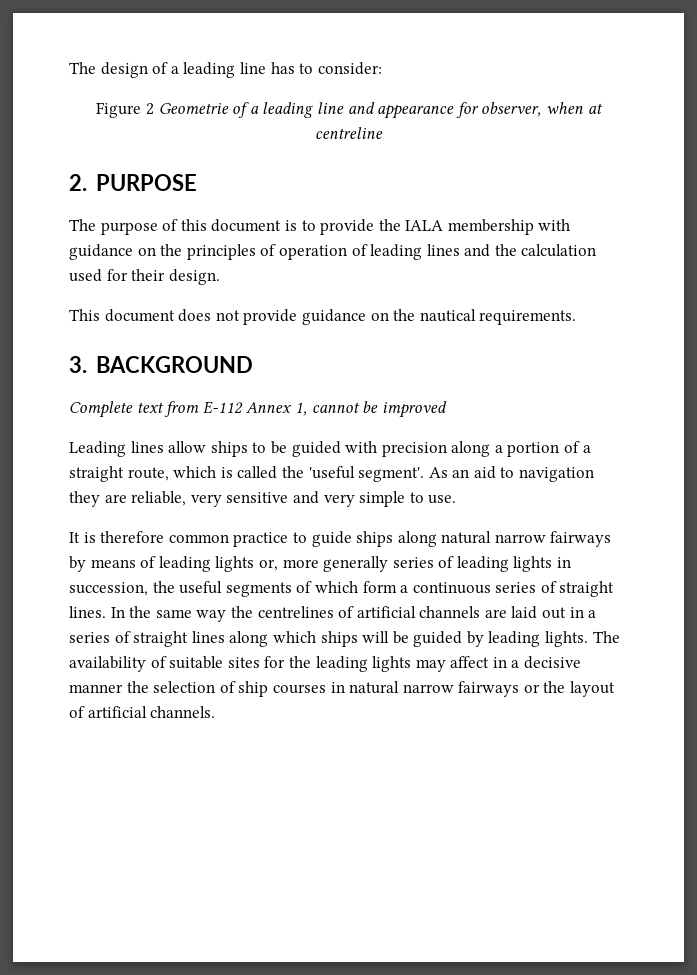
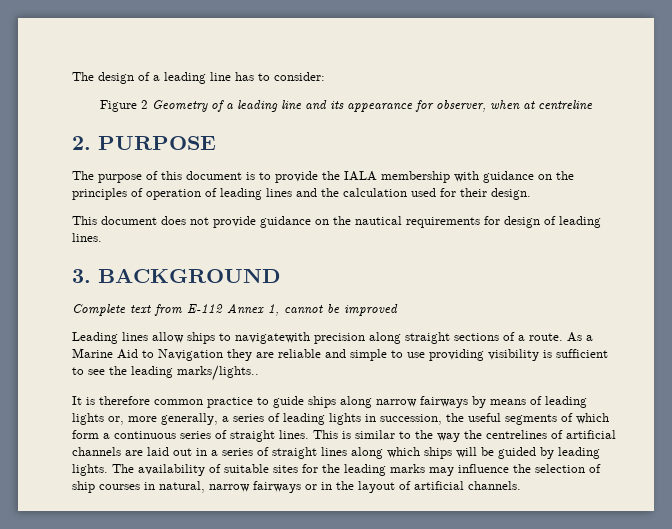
- Figure 2 Geometrie of a leading line and appearance for observer, when at centreline
+ Figure 2 Geometry of a leading line and its appearance for observer, when at centreline
- This document does not provide guidance on the nautical requirements.
+ This document does not provide guidance on the nautical requirements for design of leading lines.
- Leading lines allow ships to be guided with precision along a portion of a straight route, which is called the 'useful segment'. As an aid to navigation they are reliable, very sensitive and very simple to use.
+ Leading lines allow ships to navigatewith precision along straight sections of a route. As a Marine Aid to Navigation they are reliable and simple to use providing visibility is sufficient to see the leading marks/lights..
- It is therefore common practice to guide ships along natural narrow fairways by means of leading lights or, more generally series of leading lights in succession, the useful segments of which form a continuous series of straight lines.
+ It is therefore common practice to guide ships along narrow fairways by means of leading lights or, more generally, a series of leading lights in succession, the useful segments of which form a continuous series of straight lines.
- In the same way the centrelines of artificial channels are laid out in a series of straight lines along which ships will be guided by leading lights.
+ This is similar to the way the centrelines of artificial channels are laid out in a series of straight lines along which ships will be guided by leading lights.
- The availability of suitable sites for the leading lights may affect in a decisive manner the selection of ship courses in natural narrow fairways or the layout of artificial channels.
+ The availability of suitable sites for the leading marks may influence the selection of ship courses in natural, narrow fairways or in the layout of artificial channels.

